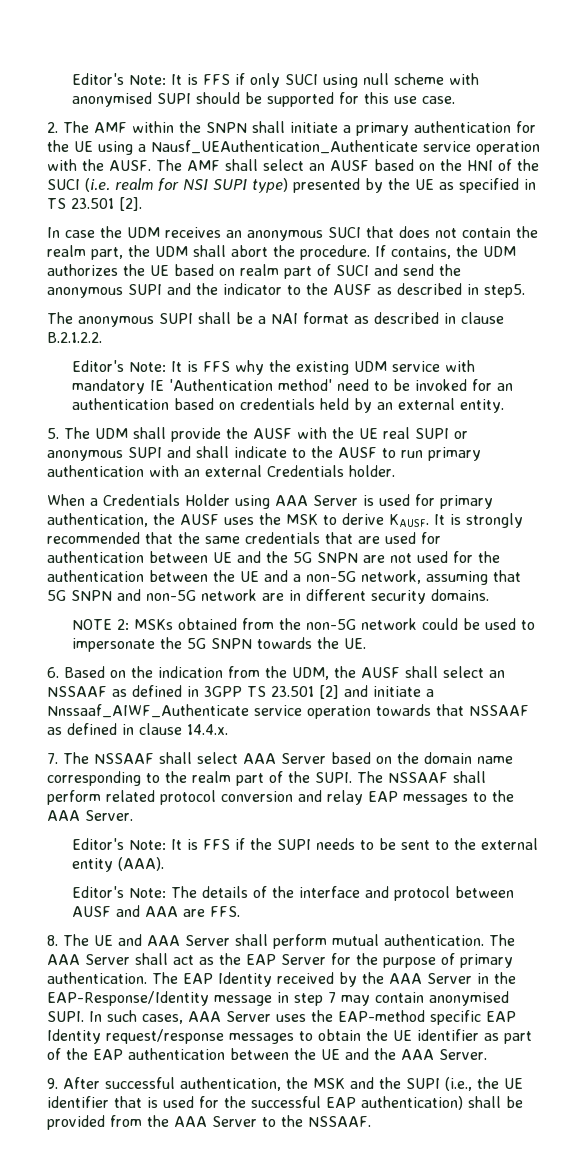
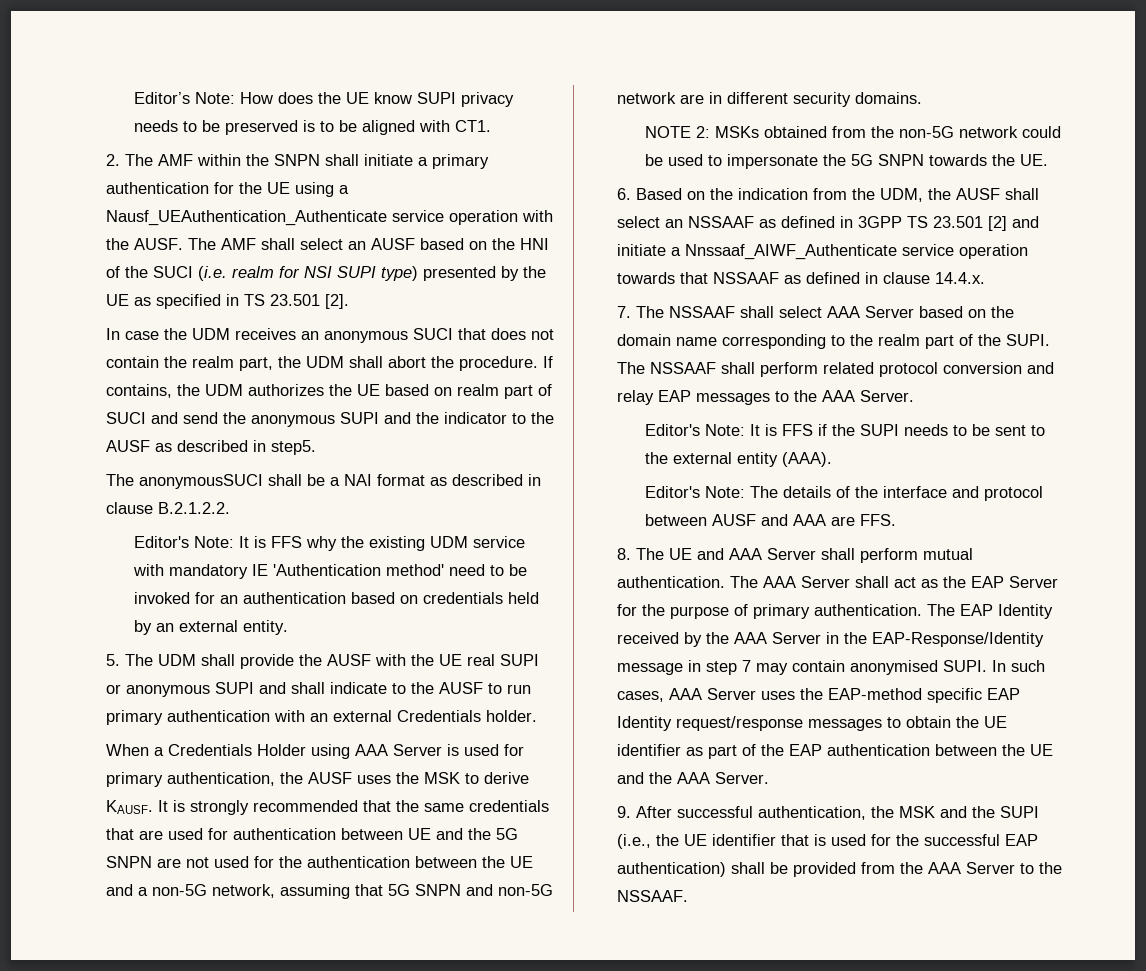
- Editor's Note: It is FFS if only SUCI using null scheme with anonymised SUPI should be supported for this use case.
+ Editor’s Note: How does the UE know SUPI privacy needs to be preserved is to be aligned with CT1.
- The anonymous SUPI shall be a NAI format as described in clause B.2.1.2.2.
+ The anonymousSUCI shall be a NAI format as described in clause B.2.1.2.2.

